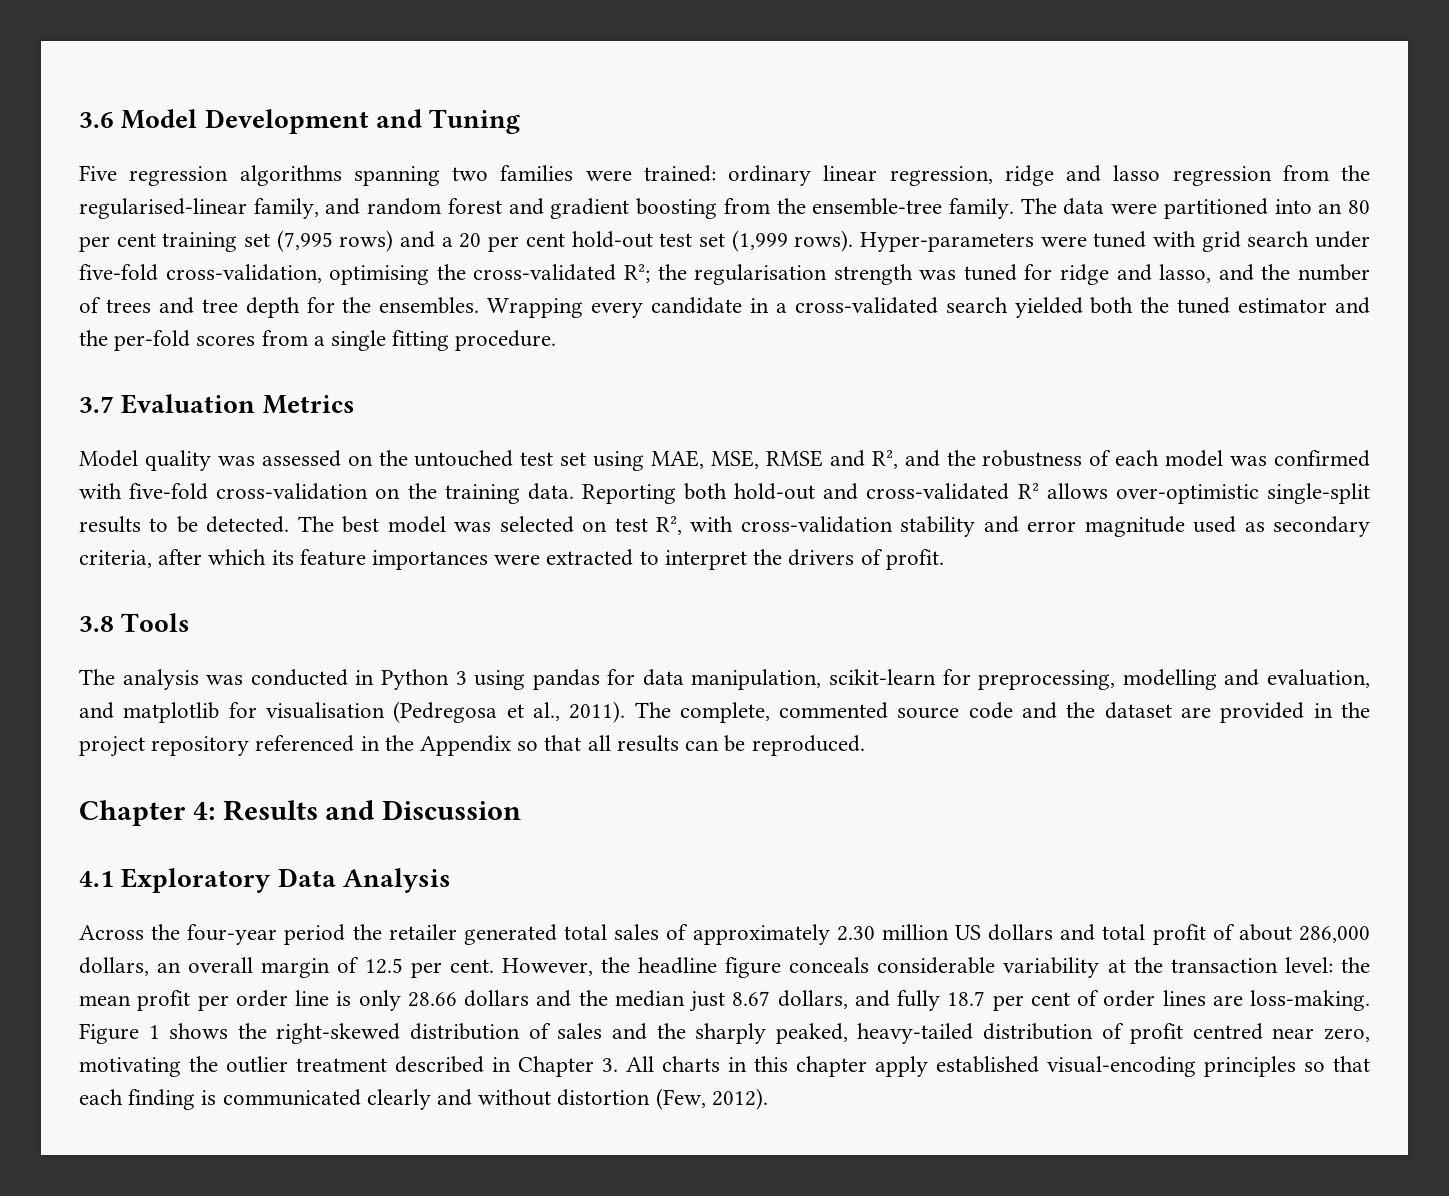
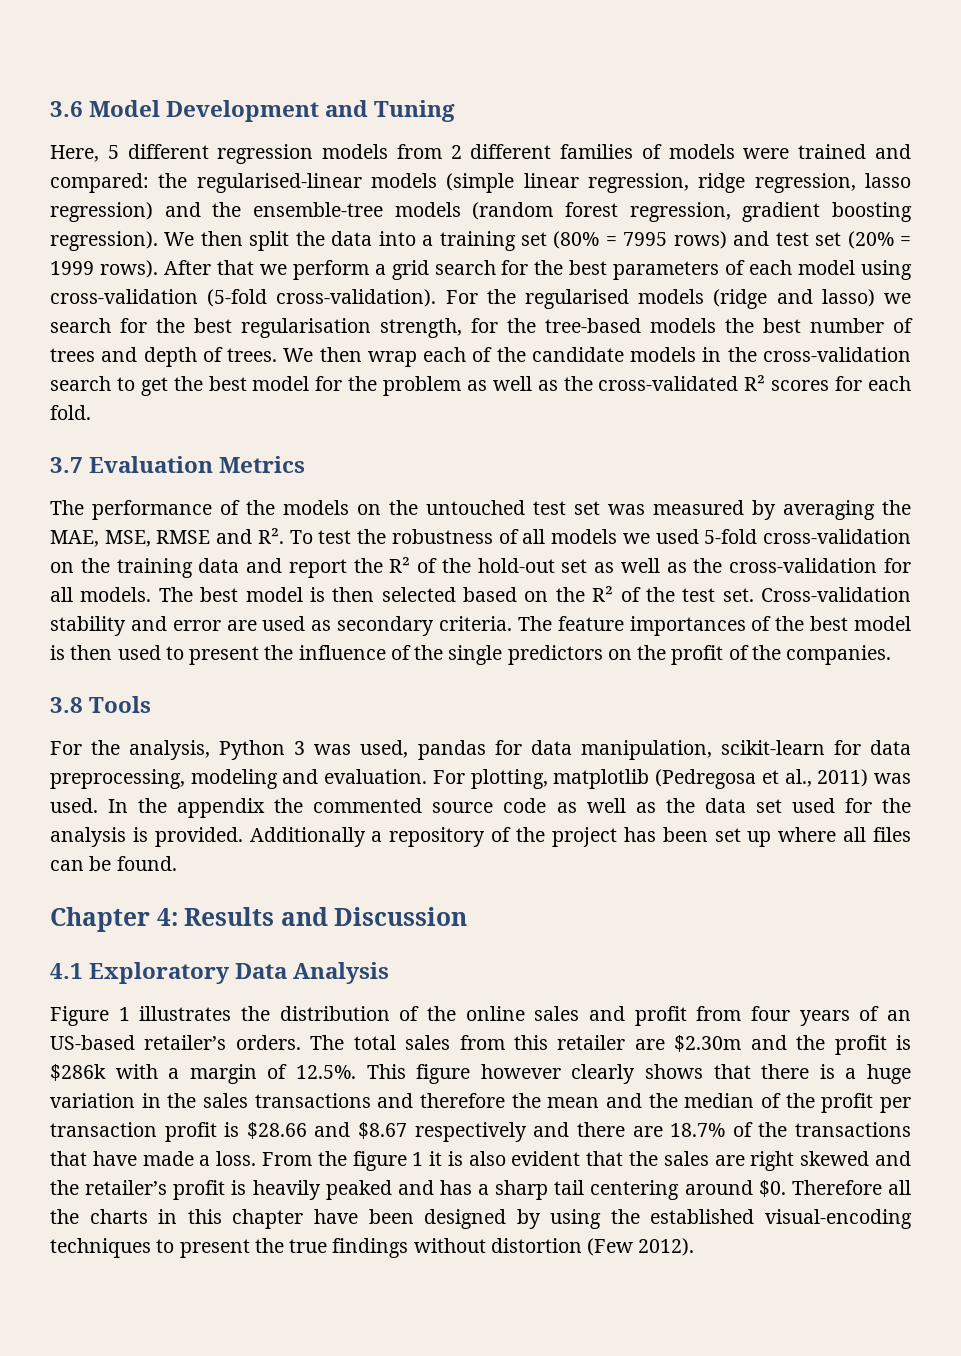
- Five regression algorithms spanning two families were trained: ordinary linear regression, ridge and lasso regression from the regularised-linear family, and random forest and gradient boosting from the ensemble-tree family. The data were partitioned into an 80 per cent training set (7,995 rows) and a 20 per cent hold-out test set (1,999 rows). Hyper-parameters were tuned with grid search under five-fold cross-validation, optimising the cross-validated R²; the regularisation strength was tuned for ridge and lasso, and the number of trees and tree depth for the ensembles. Wrapping every candidate in a cross-validated search yielded both the tuned estimator and the per-fold scores from a single fitting procedure.
+ Here, 5 different regression models from 2 different families of models were trained and compared: the regularised-linear models (simple linear regression, ridge regression, lasso regression) and the ensemble-tree models (random forest regression, gradient boosting regression). We then split the data into a training set (80% = 7995 rows) and test set (20% = 1999 rows). After that we perform a grid search for the best parameters of each model using cross-validation (5-fold cross-validation). For the regularised models (ridge and lasso) we search for the best regularisation strength, for the tree-based models the best number of trees and depth of trees. We then wrap each of the candidate models in the cross-validation search to get the best model for the problem as well as the cross-validated R² scores for each fold.
  3.7 Evaluation Metrics
- Model quality was assessed on the untouched test set using MAE, MSE, RMSE and R², and the robustness of each model was confirmed with five-fold cross-validation on the training data. Reporting both hold-out and cross-validated R² allows over-optimistic single-split results to be detected. The best model was selected on test R², with cross-validation stability and error magnitude used as secondary criteria, after which its feature importances were extracted to interpret the drivers of profit.
+ The performance of the models on the untouched test set was measured by averaging the MAE, MSE, RMSE and R². To test the robustness of all models we used 5-fold cross-validation on the training data and report the R² of the hold-out set as well as the cross-validation for all models. The best model is then selected based on the R² of the test set. Cross-validation stability and error are used as secondary criteria. The feature importances of the best model is then used to present the influence of the single predictors on the profit of the companies.
  3.8 Tools
- The analysis was conducted in Python 3 using pandas for data manipulation, scikit-learn for preprocessing, modelling and evaluation, and matplotlib for visualisation (Pedregosa et al., 2011). The complete, commented source code and the dataset are provided in the project repository referenced in the Appendix so that all results can be reproduced.
+ For the analysis, Python 3 was used, pandas for data manipulation, scikit-learn for data preprocessing, modeling and evaluation. For plotting, matplotlib (Pedregosa et al., 2011) was used. In the appendix the commented source code as well as the data set used for the analysis is provided. Additionally a repository of the project has been set up where all files can be found.
- Across the four-year period the retailer generated total sales of approximately 2.30 million US dollars and total profit of about 286,000 dollars, an overall margin of 12.5 per cent. However, the headline figure conceals considerable variability at the transaction level: the mean profit per order line is only 28.66 dollars and the median just 8.67 dollars, and fully 18.7 per cent of order lines are loss-making. Figure 1 shows the right-skewed distribution of sales and the sharply peaked, heavy-tailed distribution of profit centred near zero, motivating the outlier treatment described in Chapter 3. All charts in this chapter apply established visual-encoding principles so that each finding is communicated clearly and without distortion (Few, 2012).
+ Figure 1 illustrates the distribution of the online sales and profit from four years of an US-based retailer’s orders. The total sales from this retailer are $2.30m and the profit is $286k with a margin of 12.5%. This figure however clearly shows that there is a huge variation in the sales transactions and therefore the mean and the median of the profit per transaction profit is $28.66 and $8.67 respectively and there are 18.7% of the transactions that have made a loss. From the figure 1 it is also evident that the sales are right skewed and the retailer’s profit is heavily peaked and has a sharp tail centering around $0. Therefore all the charts in this chapter have been designed by using the established visual-encoding techniques to present the true findings without distortion (Few 2012).

